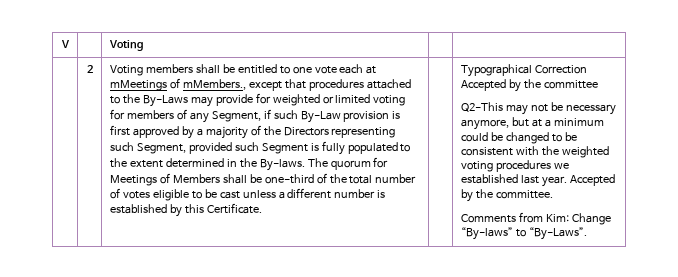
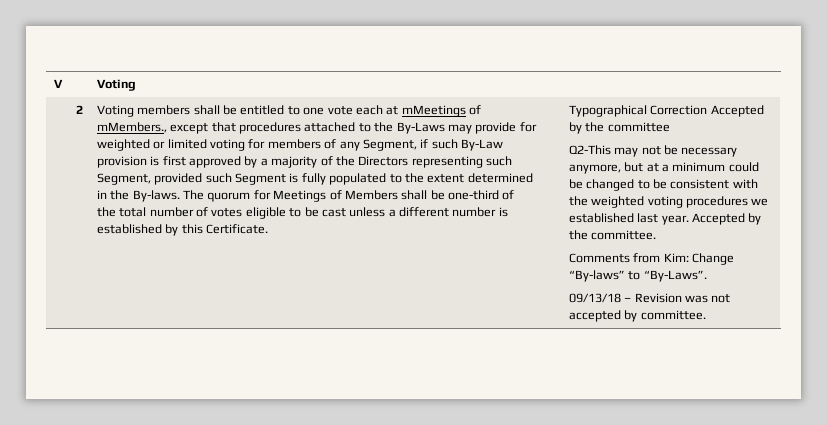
+ 09/13/18 – Revision was not accepted by committee.

